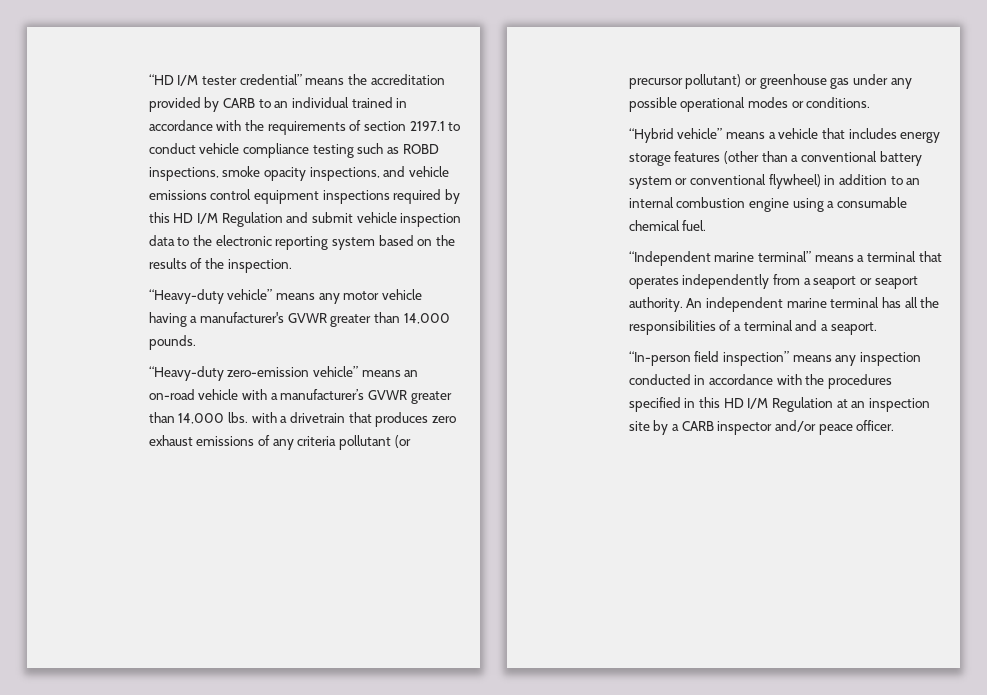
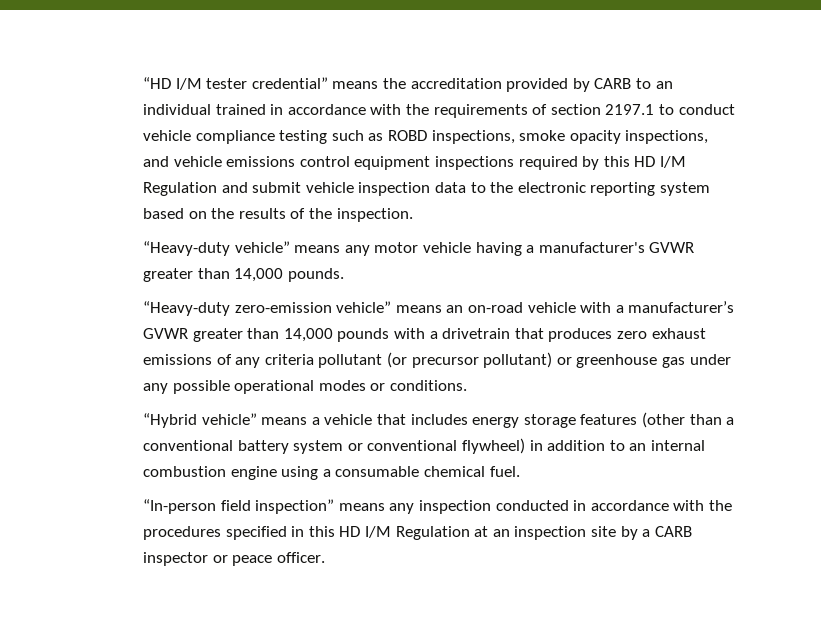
- “Heavy-duty zero-emission vehicle” means an on-road vehicle with a manufacturer’s GVWR greater than 14,000 lbs. with a drivetrain that produces zero exhaust emissions of any criteria pollutant (or precursor pollutant) or greenhouse gas under any possible operational modes or conditions.
+ “Heavy-duty zero-emission vehicle” means an on-road vehicle with a manufacturer’s GVWR greater than 14,000 pounds with a drivetrain that produces zero exhaust emissions of any criteria pollutant (or precursor pollutant) or greenhouse gas under any possible operational modes or conditions.
- “Independent marine terminal” means a terminal that operates independently from a seaport or seaport authority. An independent marine terminal has all the responsibilities of a terminal and a seaport.
- “In-person field inspection” means any inspection conducted in accordance with the procedures specified in this HD I/M Regulation at an inspection site by a CARB inspector and/or peace officer.
+ “In-person field inspection” means any inspection conducted in accordance with the procedures specified in this HD I/M Regulation at an inspection site by a CARB inspector or peace officer.

